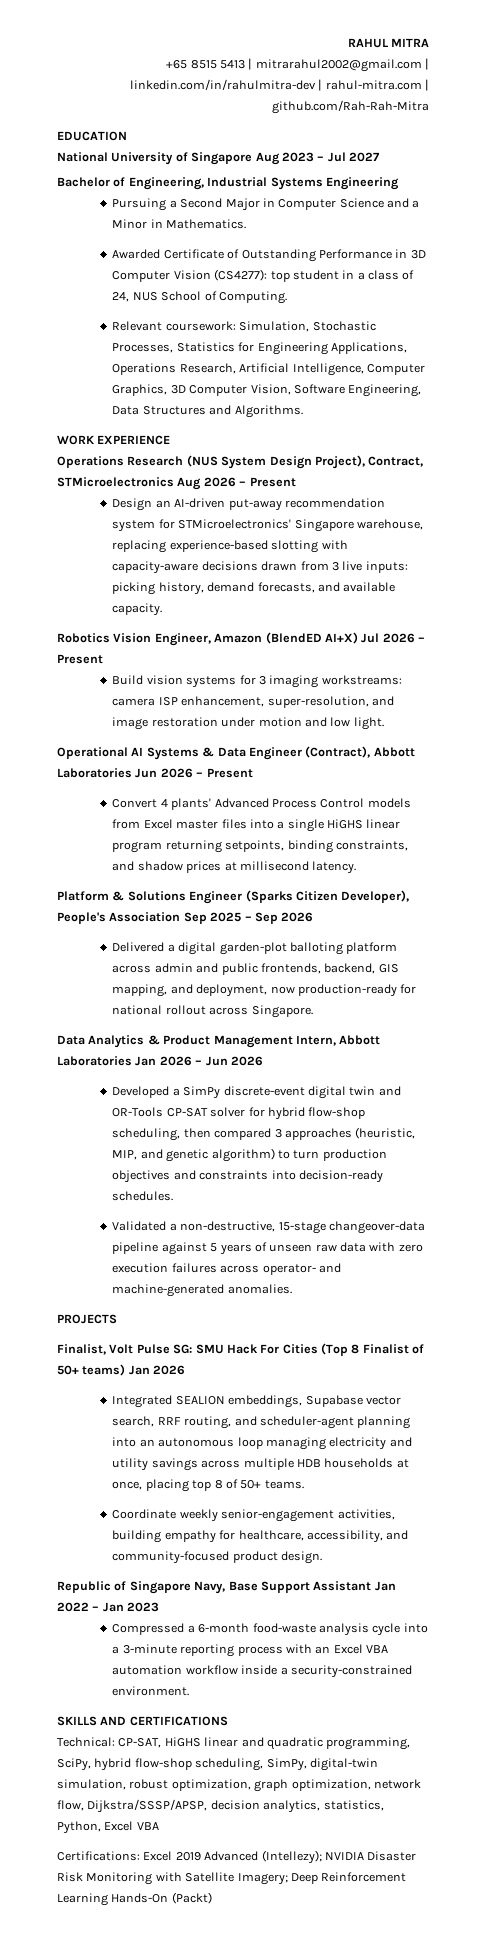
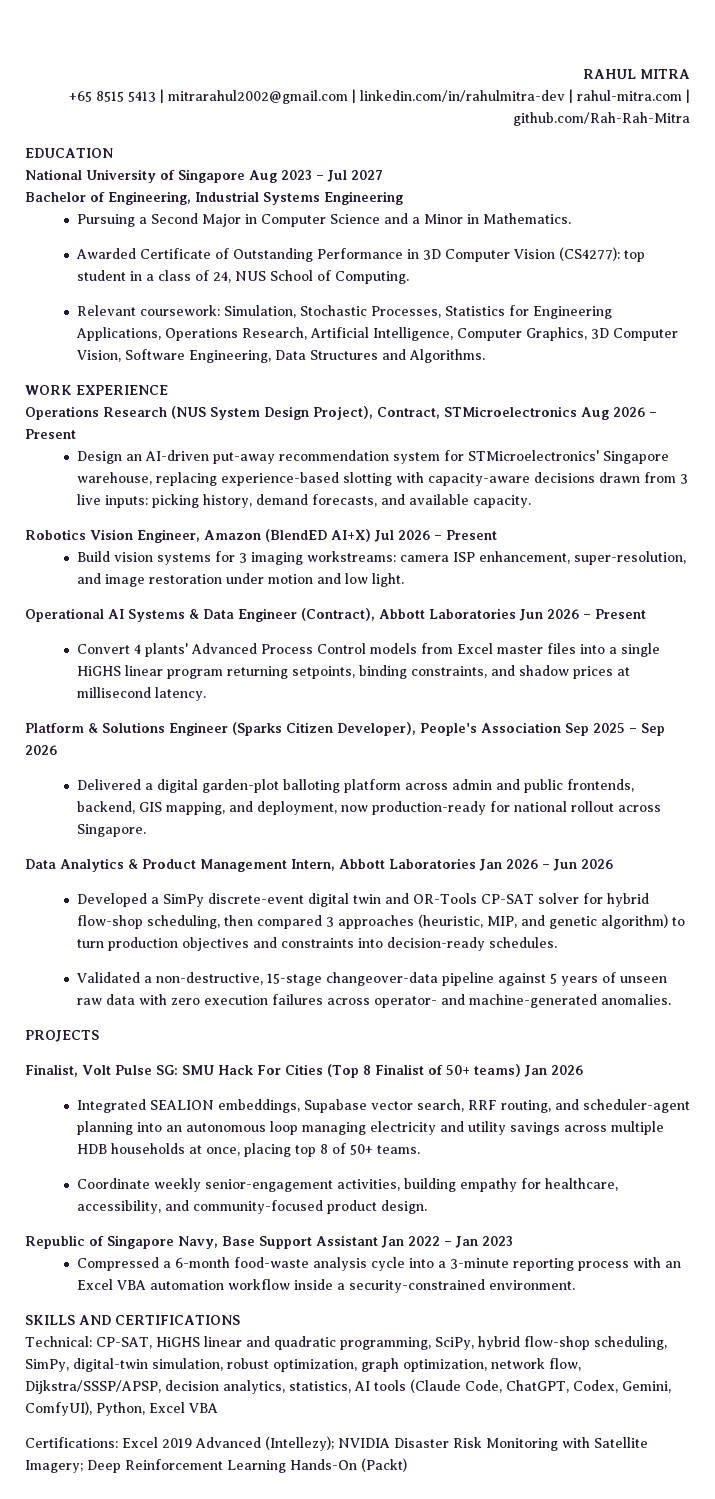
- Technical: CP-SAT, HiGHS linear and quadratic programming, SciPy, hybrid flow-shop scheduling, SimPy, digital-twin simulation, robust optimization, graph optimization, network flow, Dijkstra/SSSP/APSP, decision analytics, statistics, Python, Excel VBA
+ Technical: CP-SAT, HiGHS linear and quadratic programming, SciPy, hybrid flow-shop scheduling, SimPy, digital-twin simulation, robust optimization, graph optimization, network flow, Dijkstra/SSSP/APSP, decision analytics, statistics, AI tools (Claude Code, ChatGPT, Codex, Gemini, ComfyUI), Python, Excel VBA

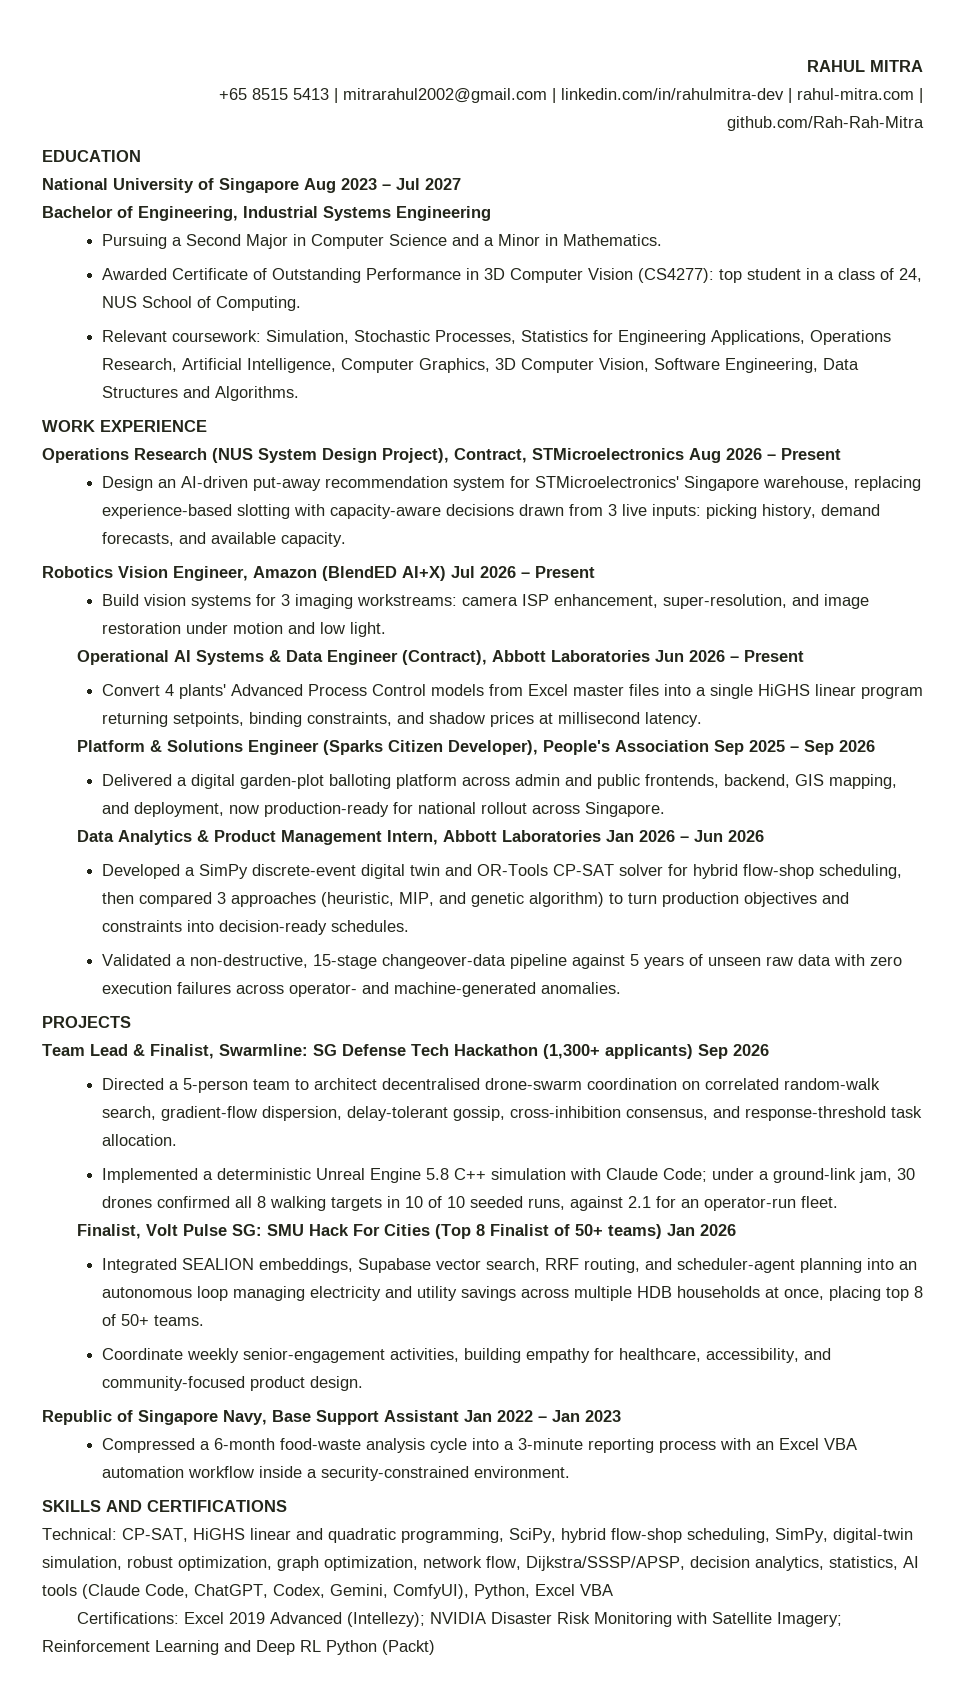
+ Team Lead & Finalist, Swarmline: SG Defense Tech Hackathon (1,300+ applicants) Sep 2026
+ Directed a 5-person team to architect decentralised drone-swarm coordination on correlated random-walk search, gradient-flow dispersion, delay-tolerant gossip, cross-inhibition consensus, and response-threshold task allocation.
+ Implemented a deterministic Unreal Engine 5.8 C++ simulation with Claude Code; under a ground-link jam, 30 drones confirmed all 8 walking targets in 10 of 10 seeded runs, against 2.1 for an operator-run fleet.
- Certifications: Excel 2019 Advanced (Intellezy); NVIDIA Disaster Risk Monitoring with Satellite Imagery; Deep Reinforcement Learning Hands-On (Packt)
+ Certifications: Excel 2019 Advanced (Intellezy); NVIDIA Disaster Risk Monitoring with Satellite Imagery; Reinforcement Learning and Deep RL Python (Packt)

